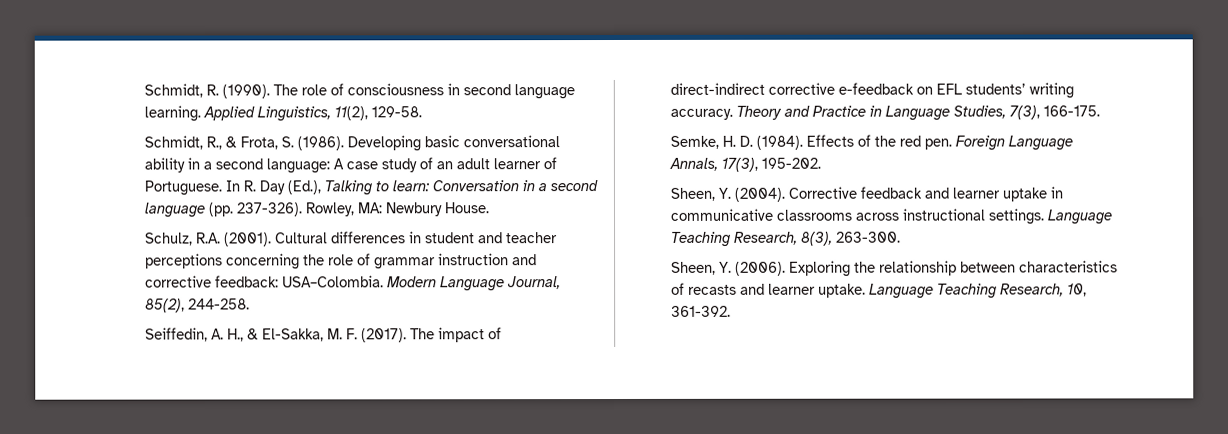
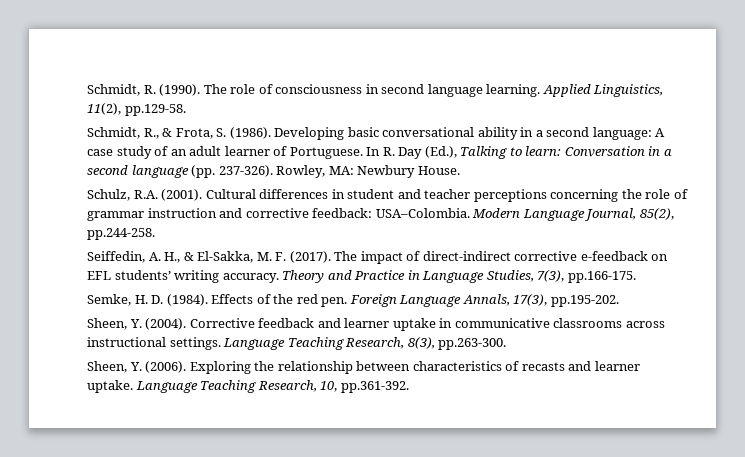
- Applied Linguistics, 11(2), 129-58.
+ Applied Linguistics, 11(2), pp.129-58.
- Modern Language Journal, 85(2), 244-258.
+ Modern Language Journal, 85(2), pp.244-258.
- Theory and Practice in Language Studies, 7(3), 166-175.
+ Theory and Practice in Language Studies, 7(3), pp.166-175.
- Foreign Language Annals, 17(3), 195-202.
+ Foreign Language Annals, 17(3), pp.195-202.
- Language Teaching Research, 8(3), 263-300.
+ Language Teaching Research, 8(3), pp.263-300.
- Language Teaching Research, 10, 361-392.
+ Language Teaching Research, 10, pp.361-392.

